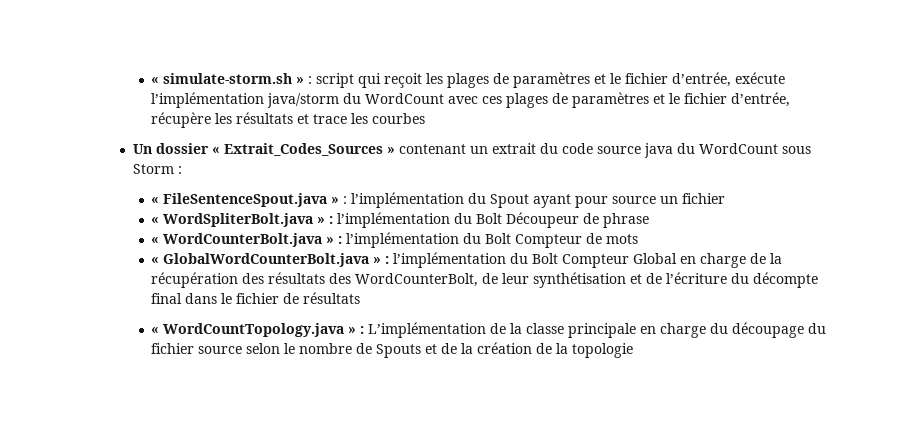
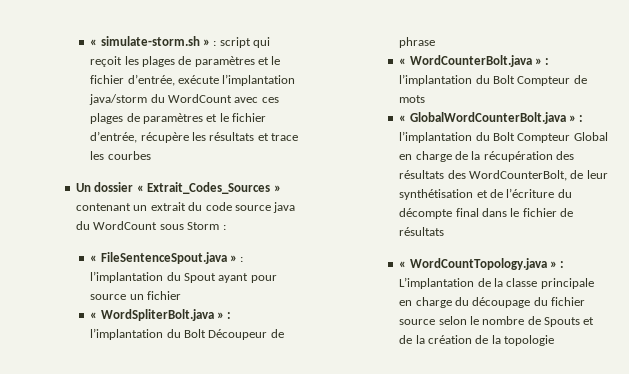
- « simulate-storm.sh » : script qui reçoit les plages de paramètres et le fichier d’entrée, exécute l’implémentation java/storm du WordCount avec ces plages de paramètres et le fichier d’entrée, récupère les résultats et trace les courbes
+ « simulate-storm.sh » : script qui reçoit les plages de paramètres et le fichier d’entrée, exécute l’implantation java/storm du WordCount avec ces plages de paramètres et le fichier d’entrée, récupère les résultats et trace les courbes
- « FileSentenceSpout.java » : l’implémentation du Spout ayant pour source un fichier
+ « FileSentenceSpout.java » : l’implantation du Spout ayant pour source un fichier
- « WordSpliterBolt.java » : l’implémentation du Bolt Découpeur de phrase
+ « WordSpliterBolt.java » : l’implantation du Bolt Découpeur de phrase
- « WordCounterBolt.java » : l’implémentation du Bolt Compteur de mots
+ « WordCounterBolt.java » : l’implantation du Bolt Compteur de mots
- « GlobalWordCounterBolt.java » : l’implémentation du Bolt Compteur Global en charge de la récupération des résultats des WordCounterBolt, de leur synthétisation et de l’écriture du décompte final dans le fichier de résultats
+ « GlobalWordCounterBolt.java » : l’implantation du Bolt Compteur Global en charge de la récupération des résultats des WordCounterBolt, de leur synthétisation et de l’écriture du décompte final dans le fichier de résultats
- « WordCountTopology.java » : L’implémentation de la classe principale en charge du découpage du fichier source selon le nombre de Spouts et de la création de la topologie
+ « WordCountTopology.java » : L’implantation de la classe principale en charge du découpage du fichier source selon le nombre de Spouts et de la création de la topologie

